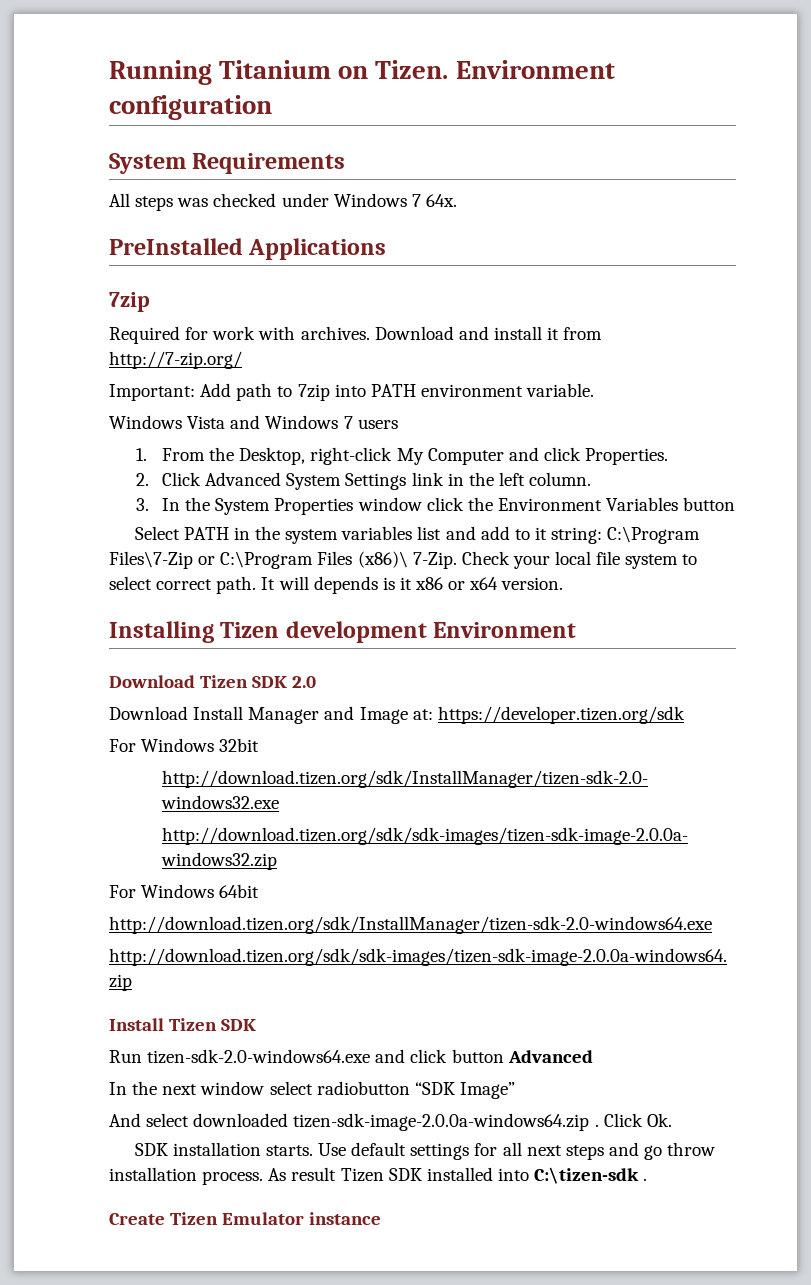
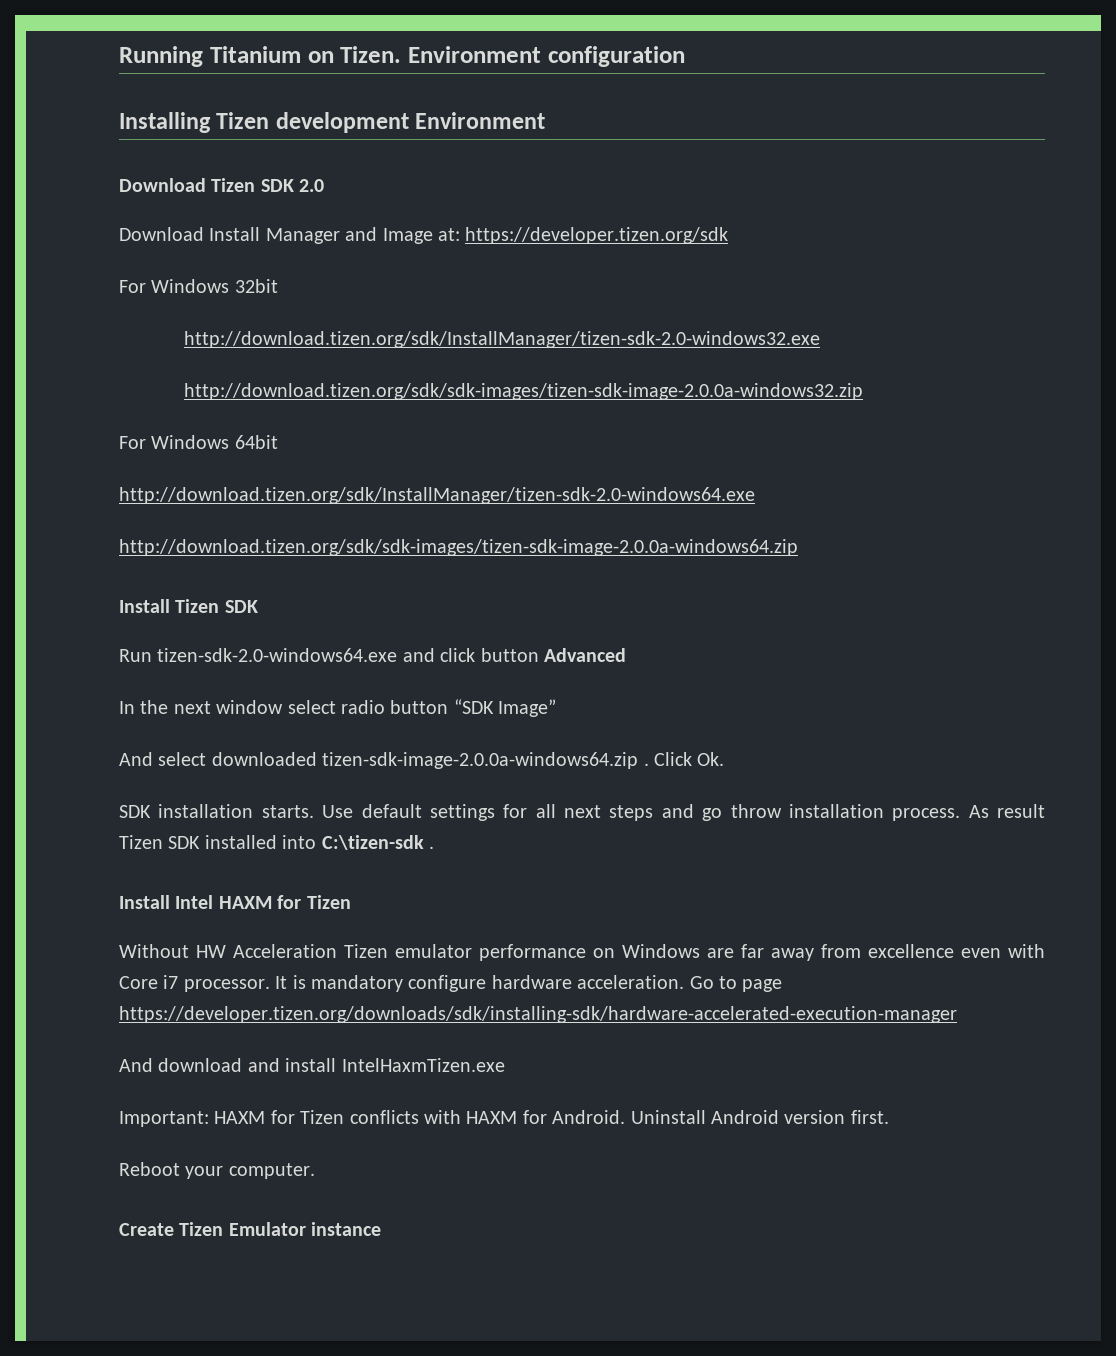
- System Requirements
- All steps was checked under Windows 7 64x.
- PreInstalled Applications
- 7zip
- Required for work with archives. Download and install it from http://7-zip.org/
- Important: Add path to 7zip into PATH environment variable.
- Windows Vista and Windows 7 users
- 1. From the Desktop, right-click My Computer and click Properties.
- 2. Click Advanced System Settings link in the left column.
- 3. In the System Properties window click the Environment Variables button
- Select PATH in the system variables list and add to it string: C:\Program Files\7-Zip or C:\Program Files (x86)\ 7-Zip. Check your local file system to select correct path. It will depends is it x86 or x64 version.
- In the next window select radiobutton “SDK Image”
+ In the next window select radio button “SDK Image”
+ Install Intel HAXM for Tizen
+ Without HW Acceleration Tizen emulator performance on Windows are far away from excellence even with Core i7 processor. It is mandatory configure hardware acceleration. Go to page https://developer.tizen.org/downloads/sdk/installing-sdk/hardware-accelerated-execution-manager
+ And download and install IntelHaxmTizen.exe
+ Important: HAXM for Tizen conflicts with HAXM for Android. Uninstall Android version first.
+ Reboot your computer.

